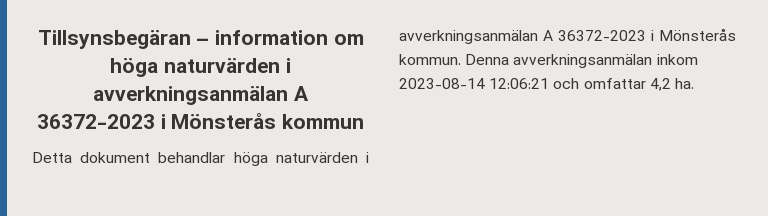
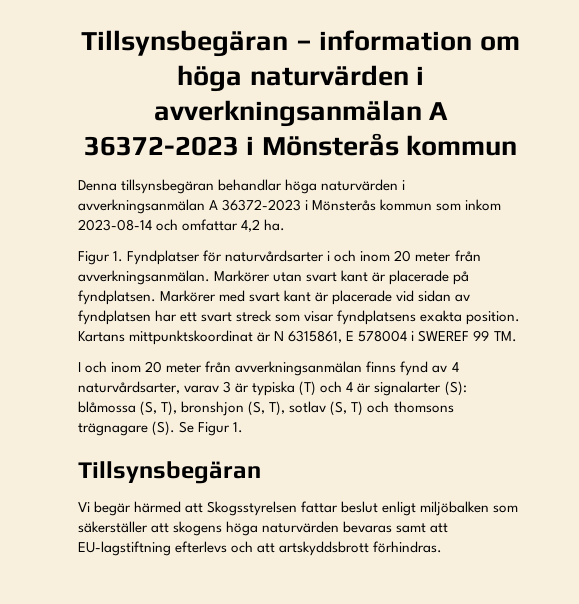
- Detta dokument behandlar höga naturvärden i avverkningsanmälan A 36372-2023 i Mönsterås kommun. Denna avverkningsanmälan inkom 2023-08-14 12:06:21 och omfattar 4,2 ha.
+ Denna tillsynsbegäran behandlar höga naturvärden i avverkningsanmälan A 36372-2023 i Mönsterås kommun som inkom 2023-08-14 och omfattar 4,2 ha.
+ Figur 1. Fyndplatser för naturvårdsarter i och inom 20 meter från avverkningsanmälan. Markörer utan svart kant är placerade på fyndplatsen. Markörer med svart kant är placerade vid sidan av fyndplatsen har ett svart streck som visar fyndplatsens exakta position. Kartans mittpunktskoordinat är N 6315861, E 578004 i SWEREF 99 TM.
+ I och inom 20 meter från avverkningsanmälan finns fynd av 4 naturvårdsarter, varav 3 är typiska (T) och 4 är signalarter (S): blåmossa (S, T), bronshjon (S, T), sotlav (S, T) och thomsons trägnagare (S). Se Figur 1.
+ Tillsynsbegäran
+ Vi begär härmed att Skogsstyrelsen fattar beslut enligt miljöbalken som säkerställer att skogens höga naturvärden bevaras samt att EU-lagstiftning efterlevs och att artskyddsbrott förhindras.

